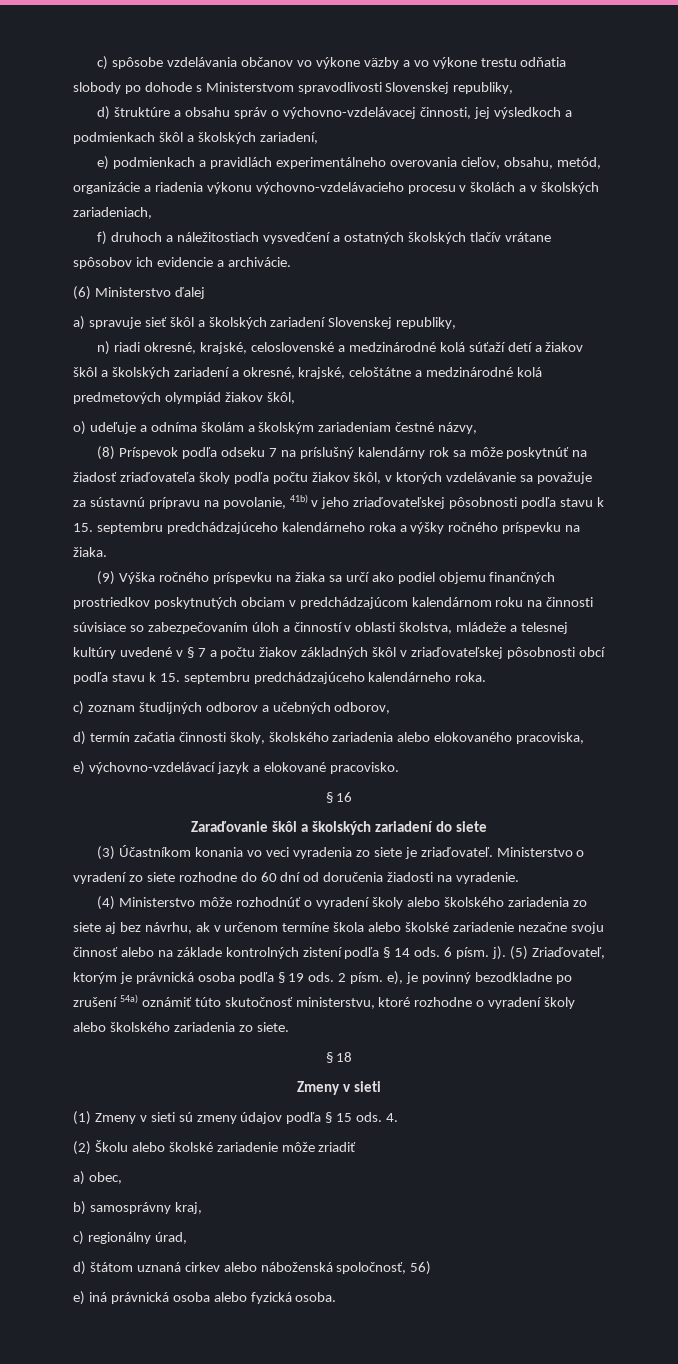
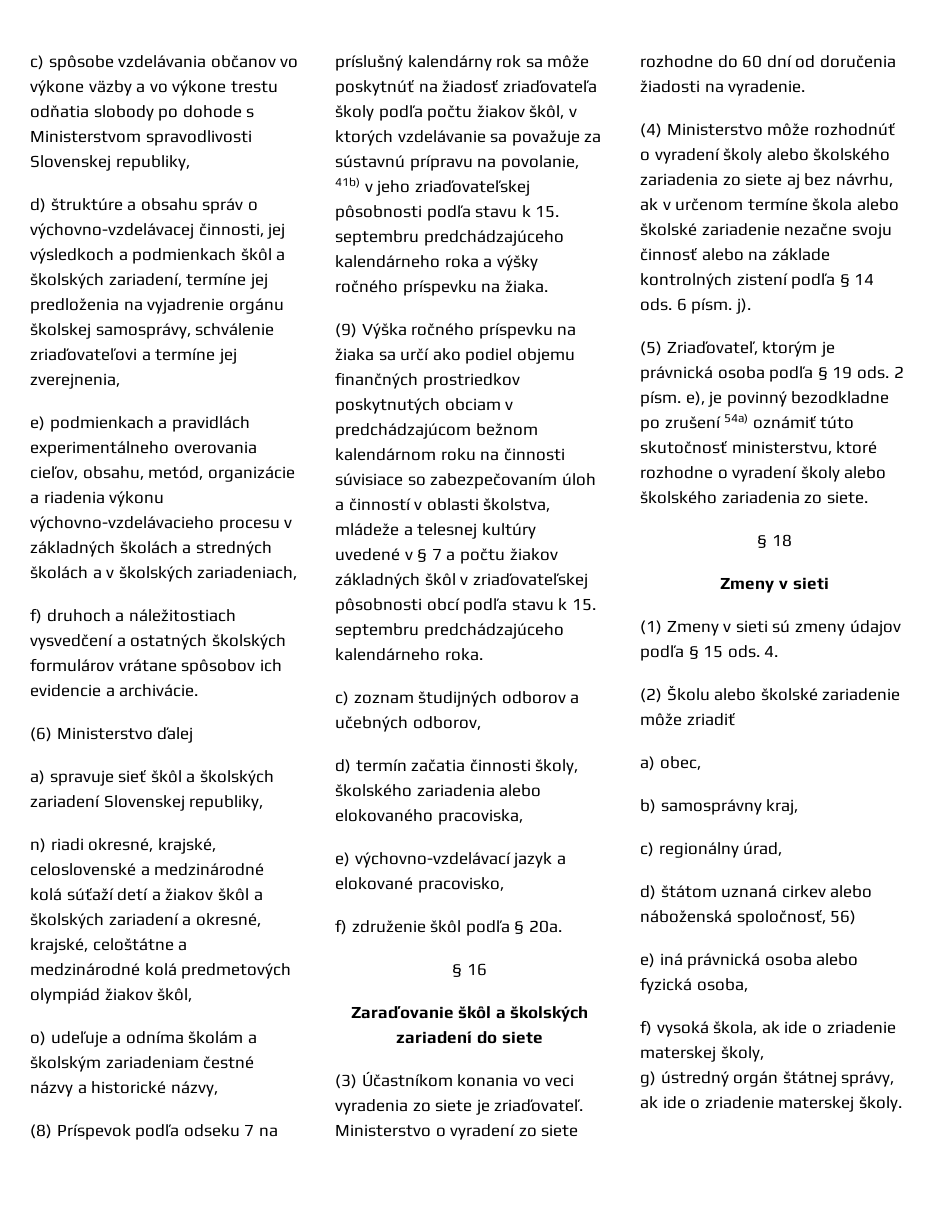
- d) štruktúre a obsahu správ o výchovno-vzdelávacej činnosti, jej výsledkoch a podmienkach škôl a školských zariadení,
+ d) štruktúre a obsahu správ o výchovno-vzdelávacej činnosti, jej výsledkoch a podmienkach škôl a školských zariadení, termíne jej predloženia na vyjadrenie orgánu školskej samosprávy, schválenie zriaďovateľovi a termíne jej zverejnenia,
- e) podmienkach a pravidlách experimentálneho overovania cieľov, obsahu, metód, organizácie a riadenia výkonu výchovno-vzdelávacieho procesu v školách a v školských zariadeniach,
+ e) podmienkach a pravidlách experimentálneho overovania cieľov, obsahu, metód, organizácie a riadenia výkonu výchovno-vzdelávacieho procesu v základných školách a stredných školách a v školských zariadeniach,
- f) druhoch a náležitostiach vysvedčení a ostatných školských tlačív vrátane spôsobov ich evidencie a archivácie.
+ f) druhoch a náležitostiach vysvedčení a ostatných školských formulárov vrátane spôsobov ich evidencie a archivácie.
- o) udeľuje a odníma školám a školským zariadeniam čestné názvy,
+ o) udeľuje a odníma školám a školským zariadeniam čestné názvy a historické názvy,
- (9) Výška ročného príspevku na žiaka sa určí ako podiel objemu finančných prostriedkov poskytnutých obciam v predchádzajúcom kalendárnom roku na činnosti súvisiace so zabezpečovaním úloh a činností v oblasti školstva, mládeže a telesnej kultúry uvedené v § 7 a počtu žiakov základných škôl v zriaďovateľskej pôsobnosti obcí podľa stavu k 15. septembru predchádzajúceho kalendárneho roka.
+ (9) Výška ročného príspevku na žiaka sa určí ako podiel objemu finančných prostriedkov poskytnutých obciam v predchádzajúcom bežnom kalendárnom roku na činnosti súvisiace so zabezpečovaním úloh a činností v oblasti školstva, mládeže a telesnej kultúry uvedené v § 7 a počtu žiakov základných škôl v zriaďovateľskej pôsobnosti obcí podľa stavu k 15. septembru predchádzajúceho kalendárneho roka.
- e) výchovno-vzdelávací jazyk a elokované pracovisko.
+ e) výchovno-vzdelávací jazyk a elokované pracovisko,
+ f) združenie škôl podľa § 20a.
- 6 písm. j). (5) Zriaďovateľ, ktorým je právnická osoba podľa § 19 ods.
+ 6 písm. j).
+ (5) Zriaďovateľ, ktorým je právnická osoba podľa § 19 ods.
- e) iná právnická osoba alebo fyzická osoba.
+ e) iná právnická osoba alebo fyzická osoba,
+ f) vysoká škola, ak ide o zriadenie materskej školy,
+ g) ústredný orgán štátnej správy, ak ide o zriadenie materskej školy.

